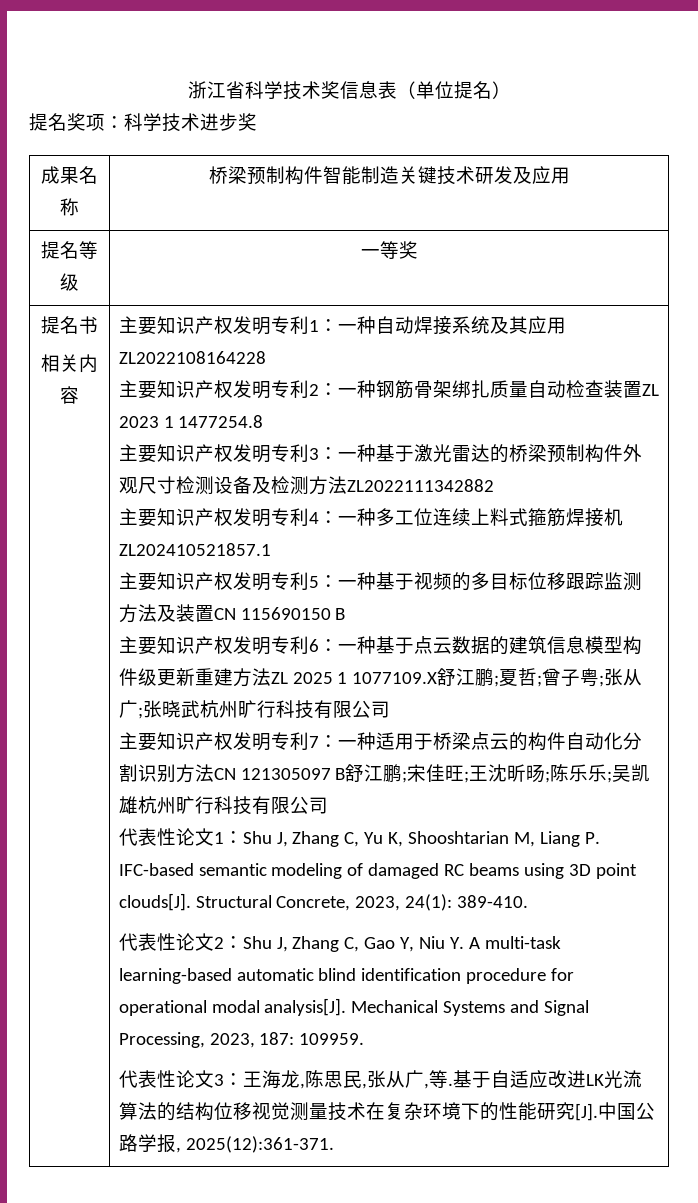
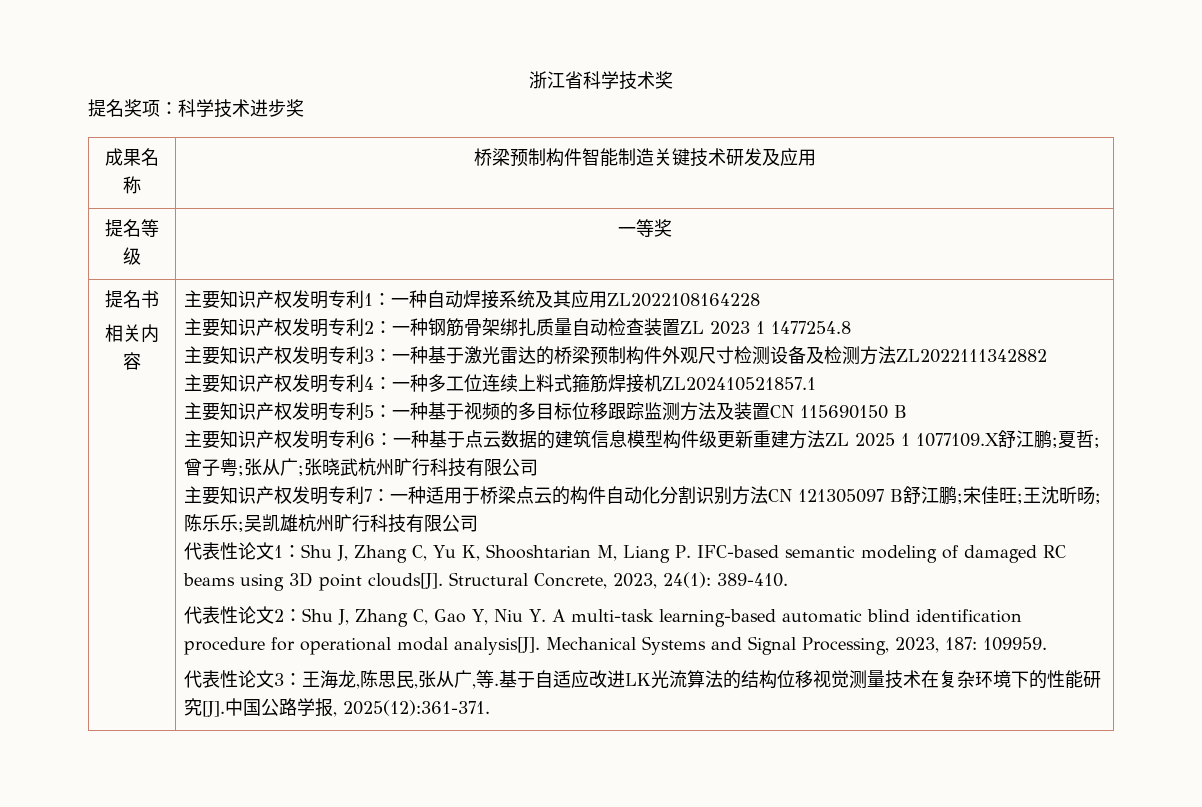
- 浙江省科学技术奖信息表（单位提名）
+ 浙江省科学技术奖

